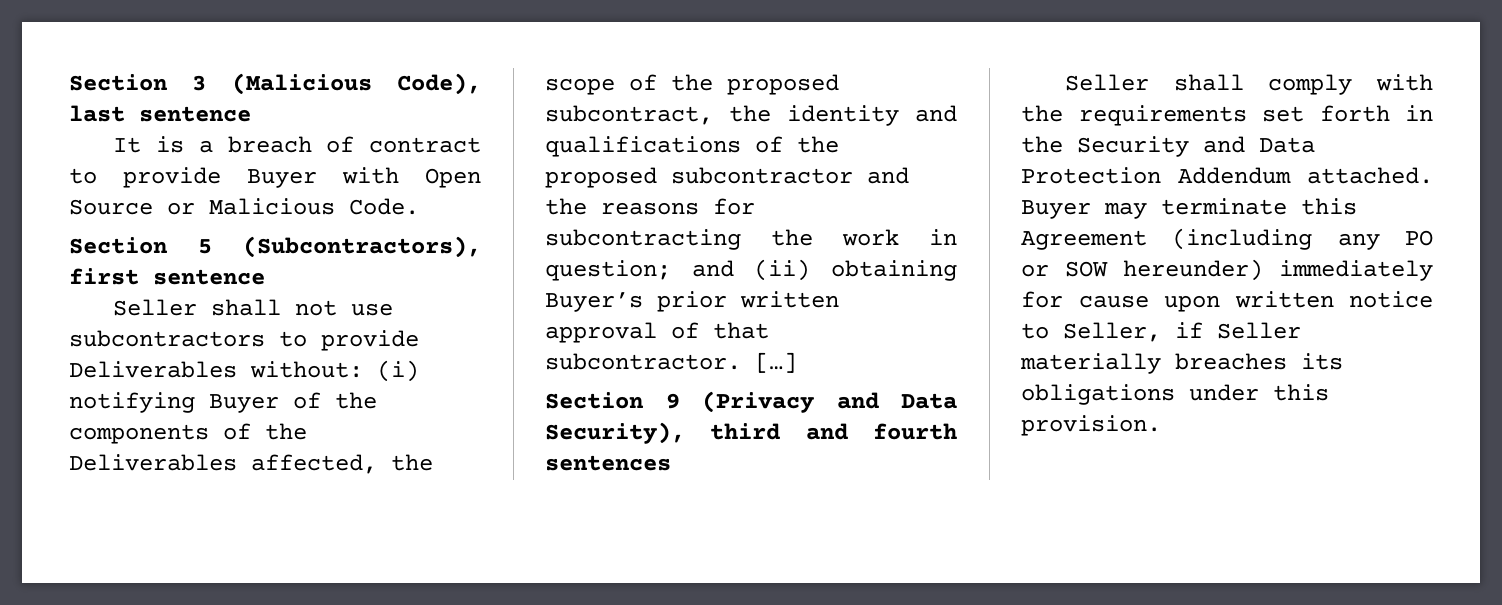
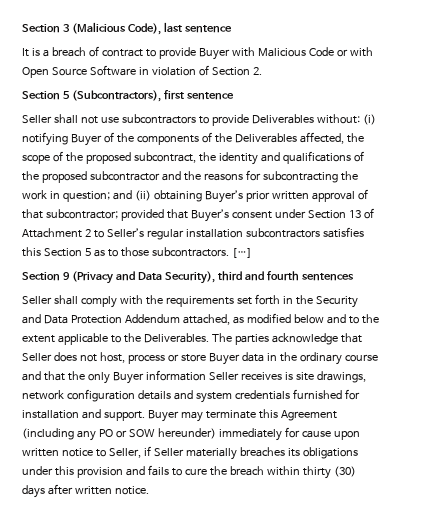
- It is a breach of contract to provide Buyer with Open Source or Malicious Code.
+ It is a breach of contract to provide Buyer with Malicious Code or with Open Source Software in violation of Section 2.
- Seller shall not use subcontractors to provide Deliverables without: (i) notifying Buyer of the components of the Deliverables affected, the scope of the proposed subcontract, the identity and qualifications of the proposed subcontractor and the reasons for subcontracting the work in question; and (ii) obtaining Buyer’s prior written approval of that subcontractor.
+ Seller shall not use subcontractors to provide Deliverables without: (i) notifying Buyer of the components of the Deliverables affected, the scope of the proposed subcontract, the identity and qualifications of the proposed subcontractor and the reasons for subcontracting the work in question; and (ii) obtaining Buyer’s prior written approval of that subcontractor; provided that Buyer’s consent under Section 13 of Attachment 2 to Seller’s regular installation subcontractors satisfies this Section 5 as to those subcontractors.
- Seller shall comply with the requirements set forth in the Security and Data Protection Addendum attached.
+ Seller shall comply with the requirements set forth in the Security and Data Protection Addendum attached, as modified below and to the extent applicable to the Deliverables. The parties acknowledge that Seller does not host, process or store Buyer data in the ordinary course and that the only Buyer information Seller receives is site drawings, network configuration details and system credentials furnished for installation and support.
- Buyer may terminate this Agreement (including any PO or SOW hereunder) immediately for cause upon written notice to Seller, if Seller materially breaches its obligations under this provision.
+ Buyer may terminate this Agreement (including any PO or SOW hereunder) immediately for cause upon written notice to Seller, if Seller materially breaches its obligations under this provision and fails to cure the breach within thirty (30) days after written notice.

